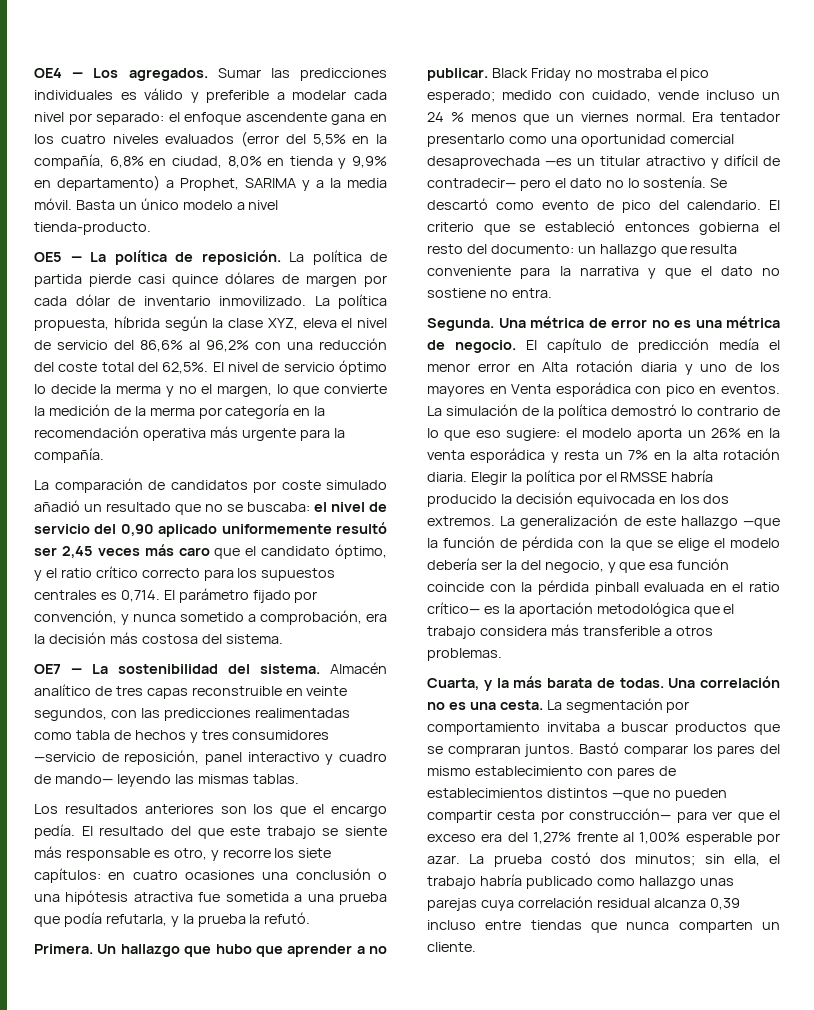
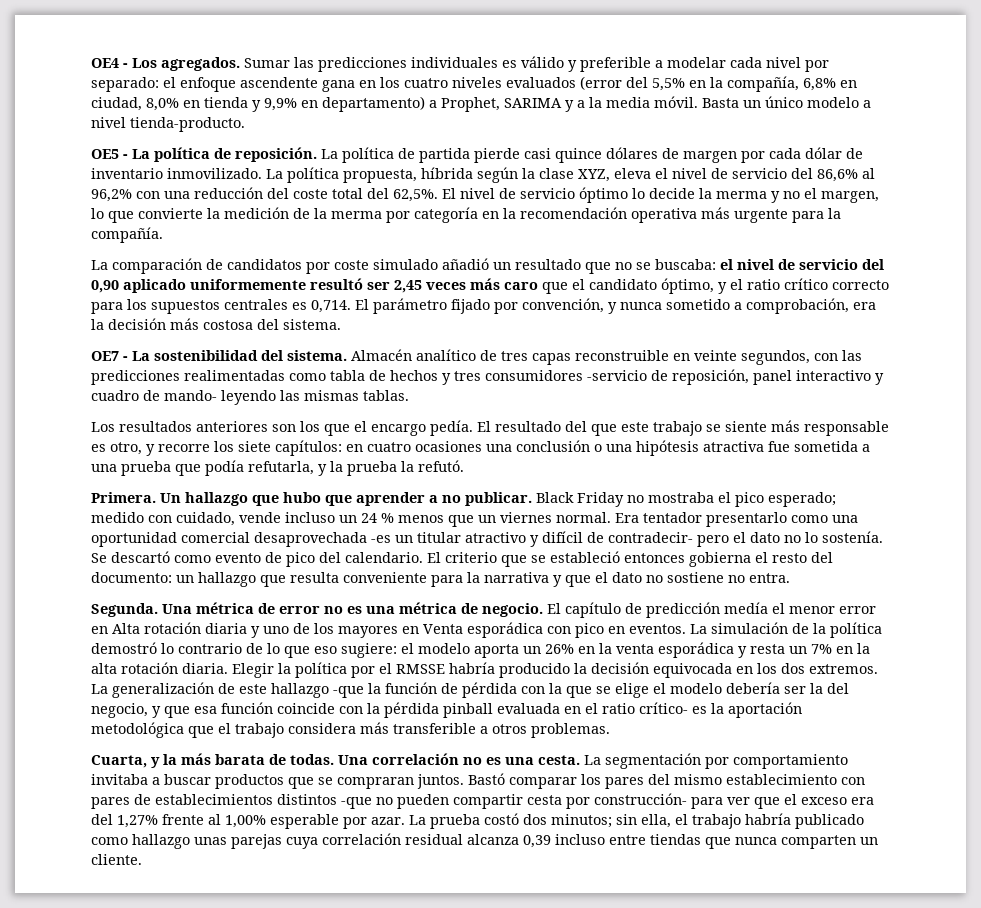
- OE4 — Los agregados.
+ OE4 - Los agregados.
- OE5 — La política de reposición.
+ OE5 - La política de reposición.
- OE7 — La sostenibilidad del sistema.
+ OE7 - La sostenibilidad del sistema.
- Almacén analítico de tres capas reconstruible en veinte segundos, con las predicciones realimentadas como tabla de hechos y tres consumidores —servicio de reposición, panel interactivo y cuadro de mando— leyendo las mismas tablas.
+ Almacén analítico de tres capas reconstruible en veinte segundos, con las predicciones realimentadas como tabla de hechos y tres consumidores -servicio de reposición, panel interactivo y cuadro de mando- leyendo las mismas tablas.
- Era tentador presentarlo como una oportunidad comercial desaprovechada —es un titular atractivo y difícil de contradecir— pero el dato no lo sostenía.
+ Era tentador presentarlo como una oportunidad comercial desaprovechada -es un titular atractivo y difícil de contradecir- pero el dato no lo sostenía.
- La generalización de este hallazgo —que la función de pérdida con la que se elige el modelo debería ser la del negocio, y que esa función coincide con la pérdida pinball evaluada en el ratio crítico— es la aportación metodológica que el trabajo considera más transferible a otros problemas.
+ La generalización de este hallazgo -que la función de pérdida con la que se elige el modelo debería ser la del negocio, y que esa función coincide con la pérdida pinball evaluada en el ratio crítico- es la aportación metodológica que el trabajo considera más transferible a otros problemas.
- Bastó comparar los pares del mismo establecimiento con pares de establecimientos distintos —que no pueden compartir cesta por construcción— para ver que el exceso era del 1,27% frente al 1,00% esperable por azar.
+ Bastó comparar los pares del mismo establecimiento con pares de establecimientos distintos -que no pueden compartir cesta por construcción- para ver que el exceso era del 1,27% frente al 1,00% esperable por azar.

